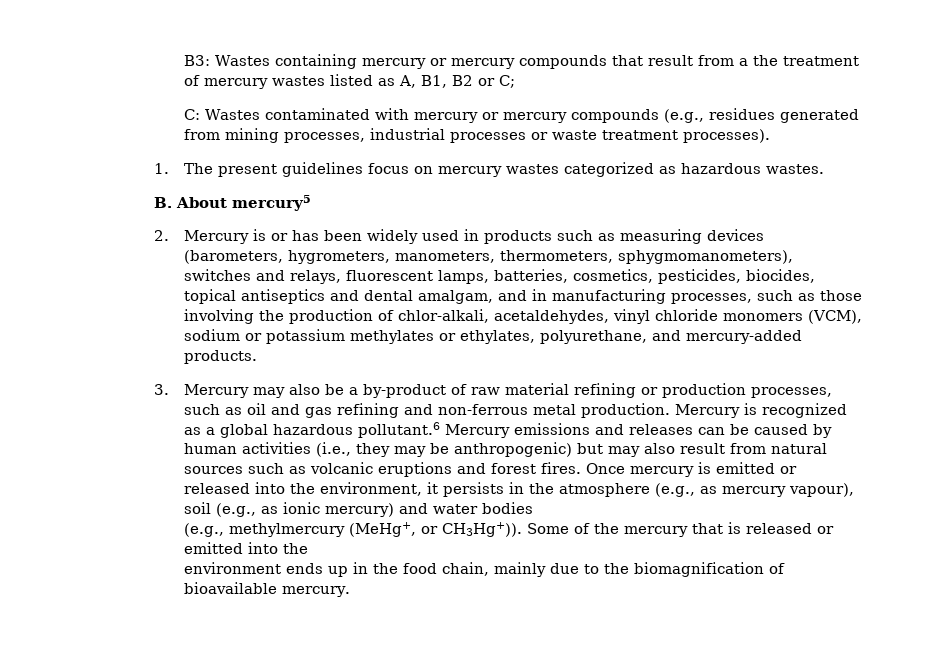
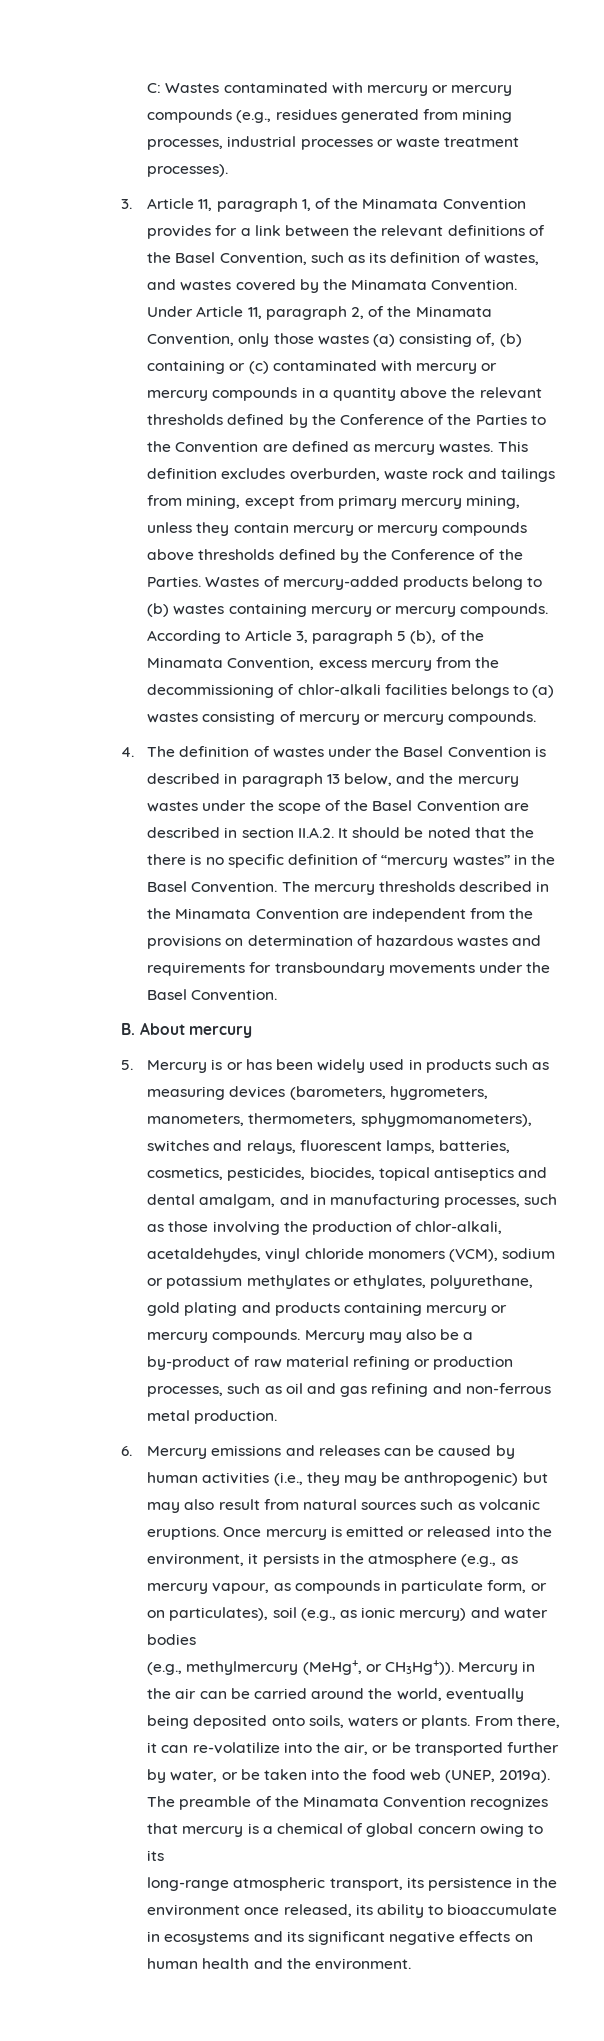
- B3: Wastes containing mercury or mercury compounds that result from a the treatment of mercury wastes listed as A, B1, B2 or C;
- 1. The present guidelines focus on mercury wastes categorized as hazardous wastes.
+ 3. Article 11, paragraph 1, of the Minamata Convention provides for a link between the relevant definitions of the Basel Convention, such as its definition of wastes, and wastes covered by the Minamata Convention. Under Article 11, paragraph 2, of the Minamata Convention, only those wastes (a) consisting of, (b) containing or (c) contaminated with mercury or mercury compounds in a quantity above the relevant thresholds defined by the Conference of the Parties to the Convention are defined as mercury wastes. This definition excludes overburden, waste rock and tailings from mining, except from primary mercury mining, unless they contain mercury or mercury compounds above thresholds defined by the Conference of the Parties. Wastes of mercury-added products belong to (b) wastes containing mercury or mercury compounds. According to Article 3, paragraph 5 (b), of the Minamata Convention, excess mercury from the decommissioning of chlor-alkali facilities belongs to (a) wastes consisting of mercury or mercury compounds.
+ 4. The definition of wastes under the Basel Convention is described in paragraph 13 below, and the mercury wastes under the scope of the Basel Convention are described in section II.A.2. It should be noted that the there is no specific definition of “mercury wastes” in the Basel Convention. The mercury thresholds described in the Minamata Convention are independent from the provisions on determination of hazardous wastes and requirements for transboundary movements under the Basel Convention.
- B. About mercury5
- 2. Mercury is or has been widely used in products such as measuring devices (barometers, hygrometers, manometers, thermometers, sphygmomanometers), switches and relays, fluorescent lamps, batteries, cosmetics, pesticides, biocides, topical antiseptics and dental amalgam, and in manufacturing processes, such as those involving the production of chlor-alkali, acetaldehydes, vinyl chloride monomers (VCM), sodium or potassium methylates or ethylates, polyurethane, and mercury-added products.
- 3. Mercury may also be a by-product of raw material refining or production processes, such as oil and gas refining and non-ferrous metal production. Mercury is recognized as a global hazardous pollutant.6 Mercury emissions and releases can be caused by human activities (i.e., they may be anthropogenic) but may also result from natural sources such as volcanic eruptions and forest fires.
+ B. About mercury
+ 5. Mercury is or has been widely used in products such as measuring devices (barometers, hygrometers, manometers, thermometers, sphygmomanometers), switches and relays, fluorescent lamps, batteries, cosmetics, pesticides, biocides, topical antiseptics and dental amalgam, and in manufacturing processes, such as those involving the production of chlor-alkali, acetaldehydes, vinyl chloride monomers (VCM), sodium or potassium methylates or ethylates, polyurethane, gold plating and products containing mercury or mercury compounds. Mercury may also be a by-product of raw material refining or production processes, such as oil and gas refining and non-ferrous metal production.
+ 6. Mercury emissions and releases can be caused by human activities (i.e., they may be anthropogenic) but may also result from natural sources such as volcanic eruptions.
- Once mercury is emitted or released into the environment, it persists in the atmosphere (e.g., as mercury vapour), soil (e.g., as ionic mercury) and water bodies
+ Once mercury is emitted or released into the environment, it persists in the atmosphere (e.g., as mercury vapour, as compounds in particulate form, or on particulates), soil (e.g., as ionic mercury) and water bodies
- Some of the mercury that is released or emitted into the
- environment ends up in the food chain, mainly due to the biomagnification of bioavailable mercury.
+ Mercury in the air can be carried around the world, eventually being deposited onto soils, waters or plants. From there, it can re-volatilize into the air, or be transported further by water, or be taken into the food web (UNEP, 2019a). The preamble of the Minamata Convention recognizes that mercury is a chemical of global concern owing to its
+ long-range atmospheric transport, its persistence in the environment once released, its ability to bioaccumulate in ecosystems and its significant negative effects on human health and the environment.

